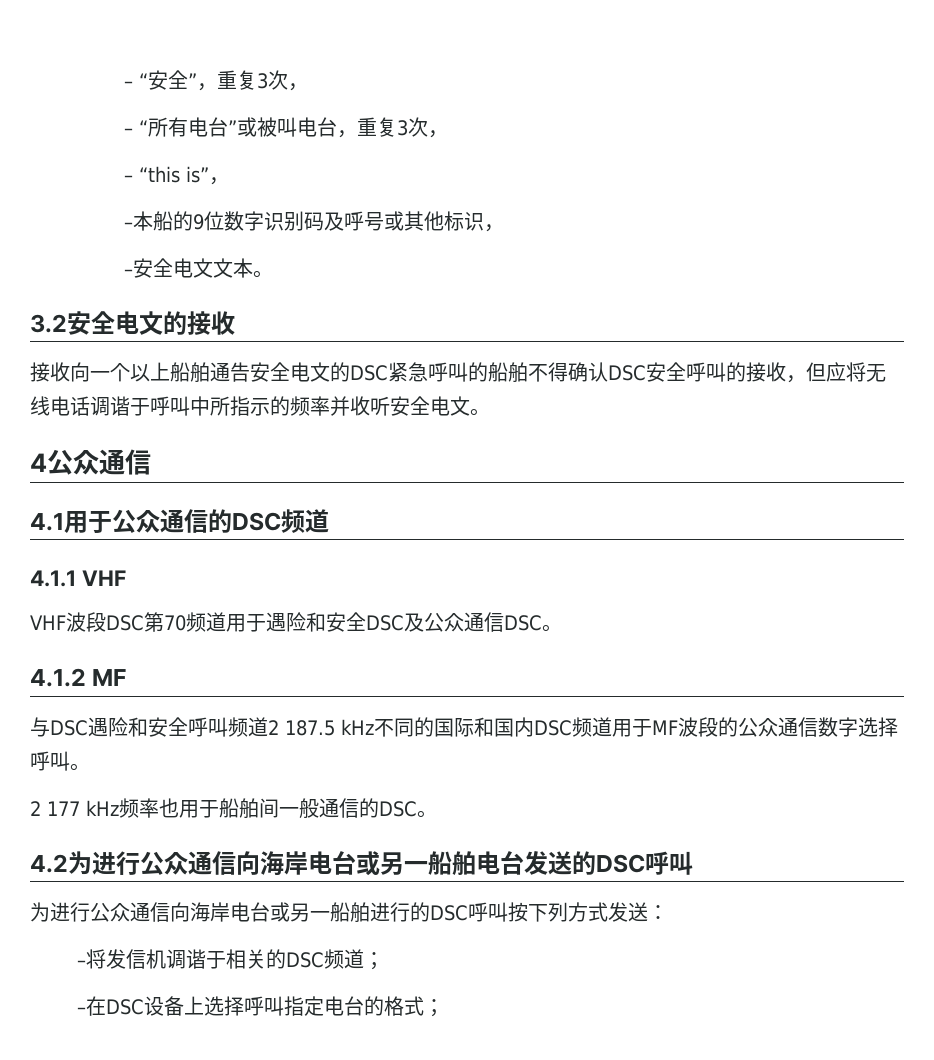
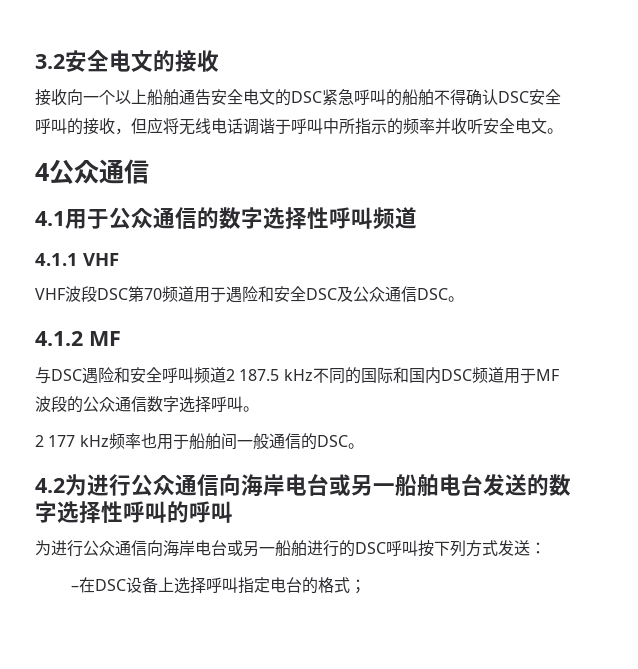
- – “安全”，重复3次，
- – “所有电台”或被叫电台，重复3次，
- – “this is”，
- –本船的9位数字识别码及呼号或其他标识，
- –安全电文文本。
- 4.1用于公众通信的DSC频道
+ 4.1用于公众通信的数字选择性呼叫频道
- 4.2为进行公众通信向海岸电台或另一船舶电台发送的DSC呼叫
+ 4.2为进行公众通信向海岸电台或另一船舶电台发送的数字选择性呼叫的呼叫
- –将发信机调谐于相关的DSC频道；

